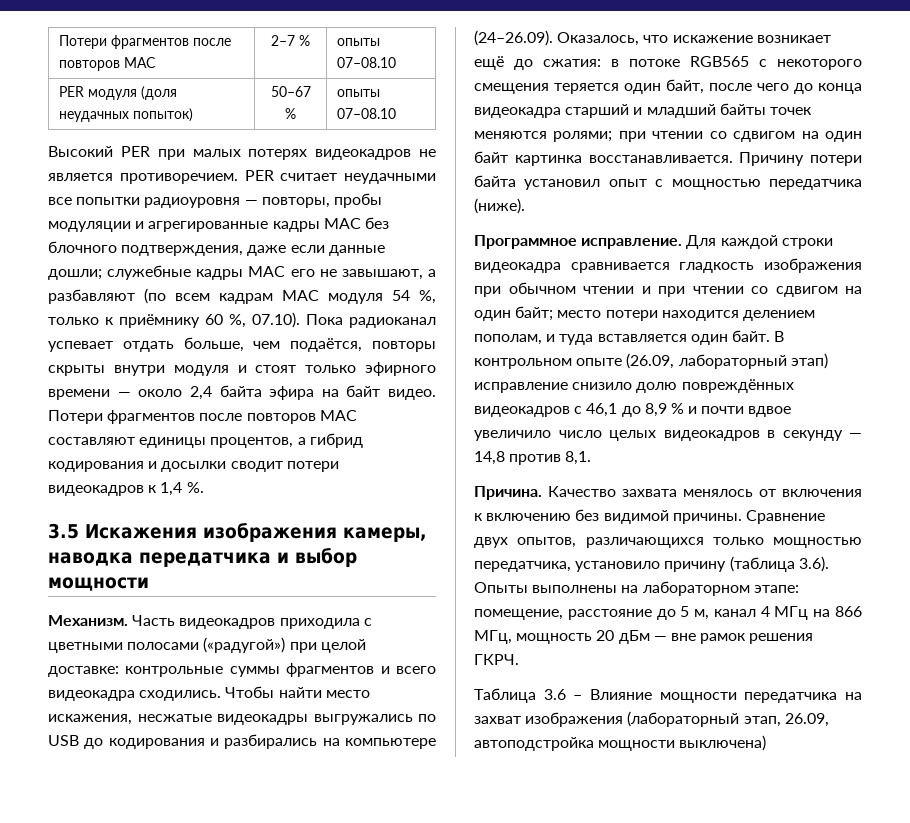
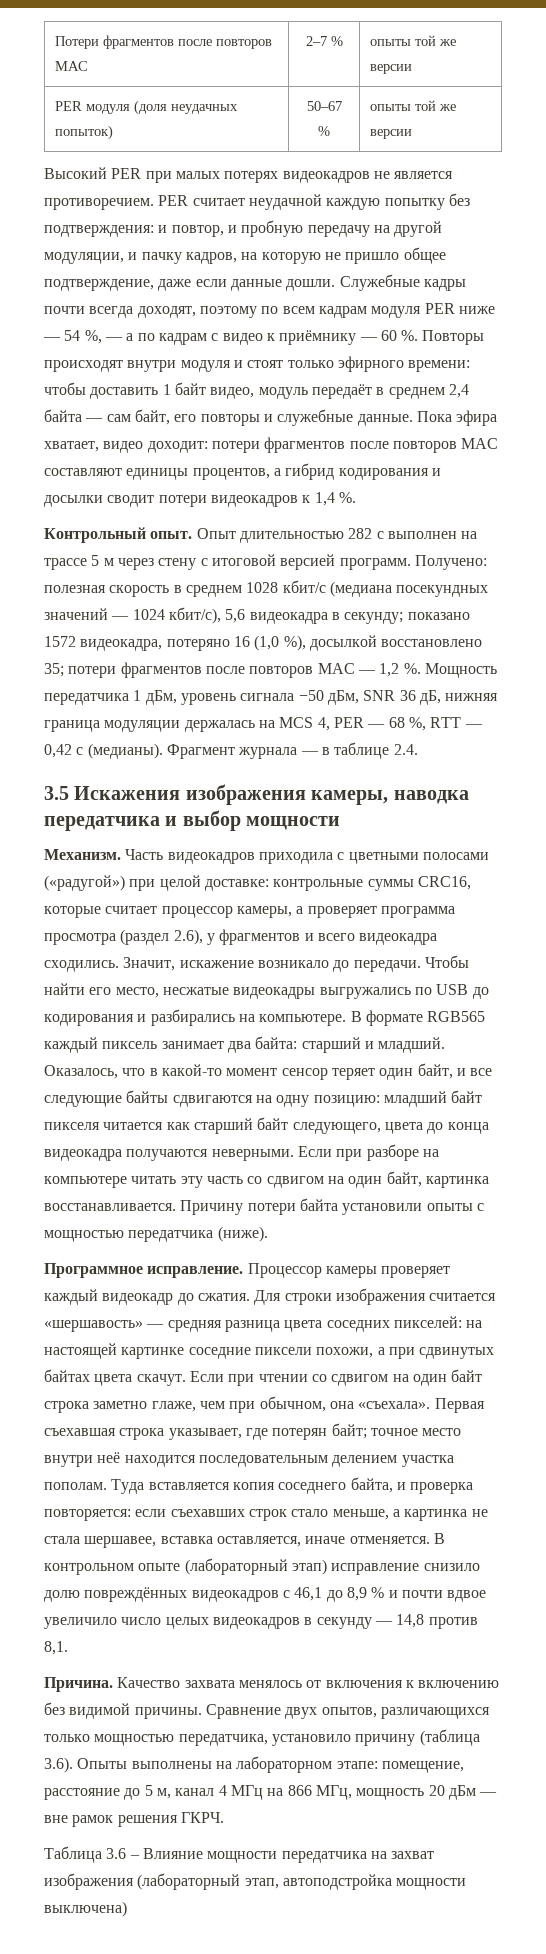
- Потери фрагментов после повторов MAC | 2–7 % | опыты 07–08.10
+ Потери фрагментов после повторов MAC | 2–7 % | опыты той же версии
- PER модуля (доля неудачных попыток) | 50–67 % | опыты 07–08.10
+ PER модуля (доля неудачных попыток) | 50–67 % | опыты той же версии
- PER считает неудачными все попытки радиоуровня — повторы, пробы модуляции и агрегированные кадры MAC без блочного подтверждения, даже если данные дошли; служебные кадры MAC его не завышают, а разбавляют (по всем кадрам MAC модуля 54 %, только к приёмнику 60 %, 07.10). Пока радиоканал успевает отдать больше, чем подаётся, повторы скрыты внутри модуля и стоят только эфирного времени — около 2,4 байта эфира на байт видео. Потери фрагментов после повторов MAC составляют единицы процентов, а гибрид кодирования и досылки сводит потери видеокадров к 1,4 %.
+ PER считает неудачной каждую попытку без подтверждения: и повтор, и пробную передачу на другой модуляции, и пачку кадров, на которую не пришло общее подтверждение, даже если данные дошли. Служебные кадры почти всегда доходят, поэтому по всем кадрам модуля PER ниже — 54 %, — а по кадрам с видео к приёмнику — 60 %. Повторы происходят внутри модуля и стоят только эфирного времени: чтобы доставить 1 байт видео, модуль передаёт в среднем 2,4 байта — сам байт, его повторы и служебные данные. Пока эфира хватает, видео доходит: потери фрагментов после повторов MAC составляют единицы процентов, а гибрид кодирования и досылки сводит потери видеокадров к 1,4 %.
+ Контрольный опыт. Опыт длительностью 282 с выполнен на трассе 5 м через стену с итоговой версией программ. Получено: полезная скорость в среднем 1028 кбит/с (медиана посекундных значений — 1024 кбит/с), 5,6 видеокадра в секунду; показано 1572 видеокадра, потеряно 16 (1,0 %), досылкой восстановлено 35; потери фрагментов после повторов MAC — 1,2 %. Мощность передатчика 1 дБм, уровень сигнала −50 дБм, SNR 36 дБ, нижняя граница модуляции держалась на MCS 4, PER — 68 %, RTT — 0,42 с (медианы). Фрагмент журнала — в таблице 2.4.
- Часть видеокадров приходила с цветными полосами («радугой») при целой доставке: контрольные суммы фрагментов и всего видеокадра сходились.
+ Часть видеокадров приходила с цветными полосами («радугой») при целой доставке: контрольные суммы CRC16, которые считает процессор камеры, а проверяет программа просмотра (раздел 2.6), у фрагментов и всего видеокадра сходились.
- Чтобы найти место искажения, несжатые видеокадры выгружались по USB до кодирования и разбирались на компьютере (24–26.09). Оказалось, что искажение возникает ещё до сжатия: в потоке RGB565 с некоторого смещения теряется один байт, после чего до конца видеокадра старший и младший байты точек меняются ролями; при чтении со сдвигом на один байт картинка восстанавливается. Причину потери байта установил опыт с мощностью передатчика (ниже).
- Программное исправление. Для каждой строки видеокадра сравнивается гладкость изображения при обычном чтении и при чтении со сдвигом на один байт; место потери находится делением пополам, и туда вставляется один байт.
+ Значит, искажение возникало до передачи. Чтобы найти его место, несжатые видеокадры выгружались по USB до кодирования и разбирались на компьютере. В формате RGB565 каждый пиксель занимает два байта: старший и младший. Оказалось, что в какой-то момент сенсор теряет один байт, и все следующие байты сдвигаются на одну позицию: младший байт пикселя читается как старший байт следующего, цвета до конца видеокадра получаются неверными. Если при разборе на компьютере читать эту часть со сдвигом на один байт, картинка восстанавливается. Причину потери байта установили опыты с мощностью передатчика (ниже).
+ Программное исправление. Процессор камеры проверяет каждый видеокадр до сжатия. Для строки изображения считается «шершавость» — средняя разница цвета соседних пикселей: на настоящей картинке соседние пиксели похожи, а при сдвинутых байтах цвета скачут. Если при чтении со сдвигом на один байт строка заметно глаже, чем при обычном, она «съехала». Первая съехавшая строка указывает, где потерян байт; точное место внутри неё находится последовательным делением участка пополам. Туда вставляется копия соседнего байта, и проверка повторяется: если съехавших строк стало меньше, а картинка не стала шершавее, вставка оставляется, иначе отменяется.
- В контрольном опыте (26.09, лабораторный этап) исправление снизило долю повреждённых видеокадров с 46,1 до 8,9 % и почти вдвое увеличило число целых видеокадров в секунду — 14,8 против 8,1.
+ В контрольном опыте (лабораторный этап) исправление снизило долю повреждённых видеокадров с 46,1 до 8,9 % и почти вдвое увеличило число целых видеокадров в секунду — 14,8 против 8,1.
- Таблица 3.6 – Влияние мощности передатчика на захват изображения (лабораторный этап, 26.09, автоподстройка мощности выключена)
+ Таблица 3.6 – Влияние мощности передатчика на захват изображения (лабораторный этап, автоподстройка мощности выключена)

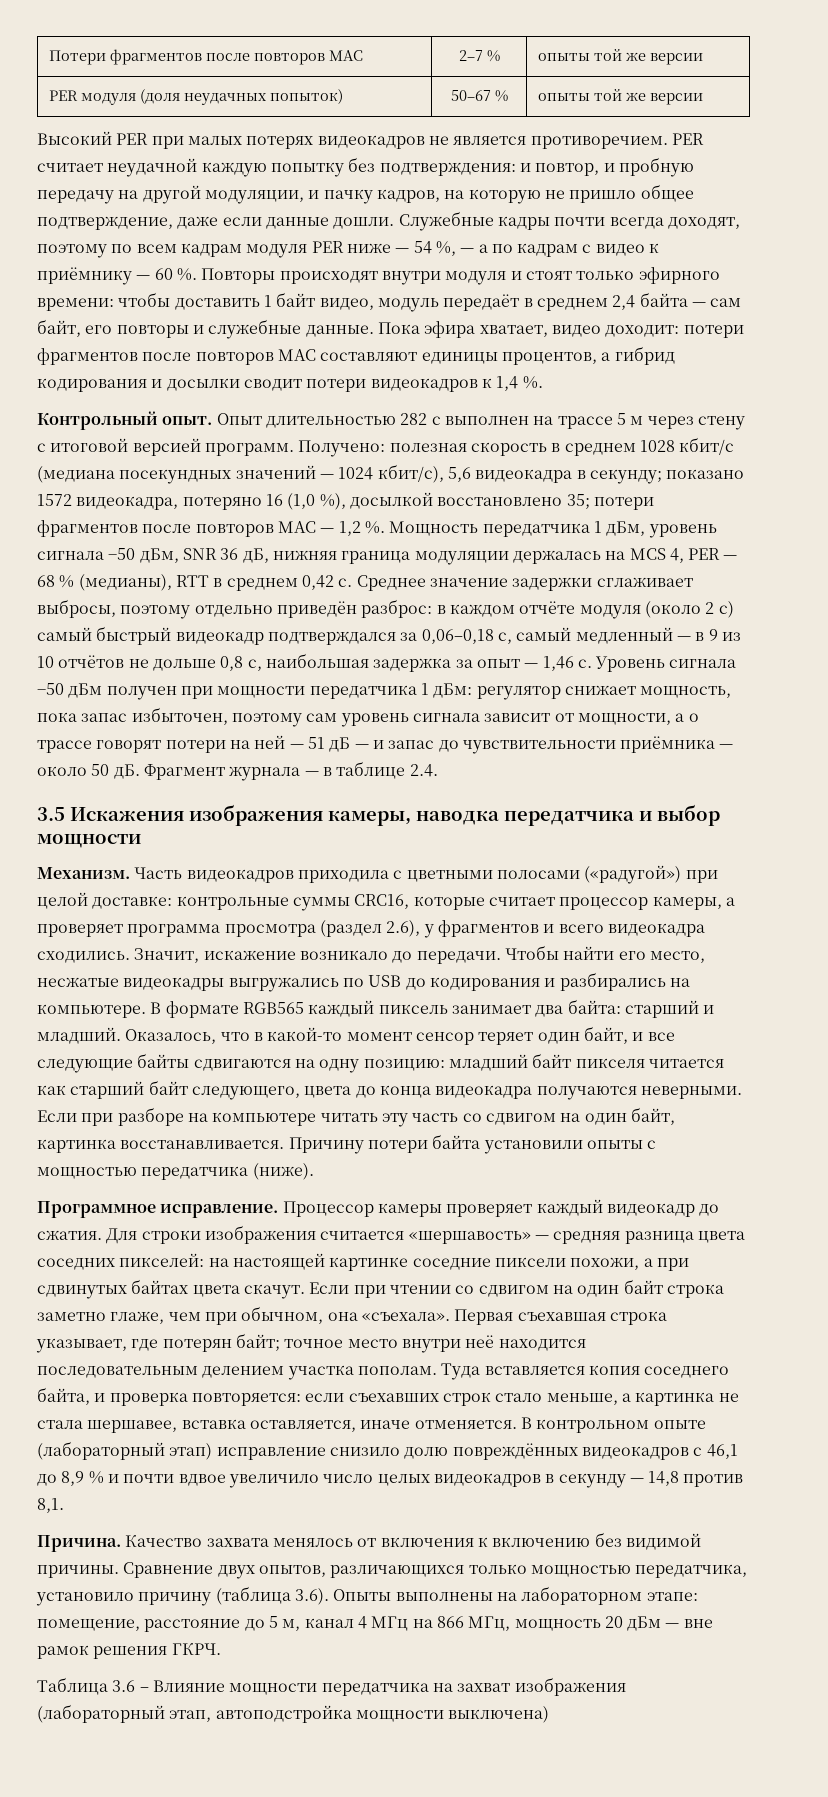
- Мощность передатчика 1 дБм, уровень сигнала −50 дБм, SNR 36 дБ, нижняя граница модуляции держалась на MCS 4, PER — 68 %, RTT — 0,42 с (медианы).
+ Мощность передатчика 1 дБм, уровень сигнала −50 дБм, SNR 36 дБ, нижняя граница модуляции держалась на MCS 4, PER — 68 % (медианы), RTT в среднем 0,42 с. Среднее значение задержки сглаживает выбросы, поэтому отдельно приведён разброс: в каждом отчёте модуля (около 2 с) самый быстрый видеокадр подтверждался за 0,06–0,18 с, самый медленный — в 9 из 10 отчётов не дольше 0,8 с, наибольшая задержка за опыт — 1,46 с. Уровень сигнала −50 дБм получен при мощности передатчика 1 дБм: регулятор снижает мощность, пока запас избыточен, поэтому сам уровень сигнала зависит от мощности, а о трассе говорят потери на ней — 51 дБ — и запас до чувствительности приёмника — около 50 дБ.

